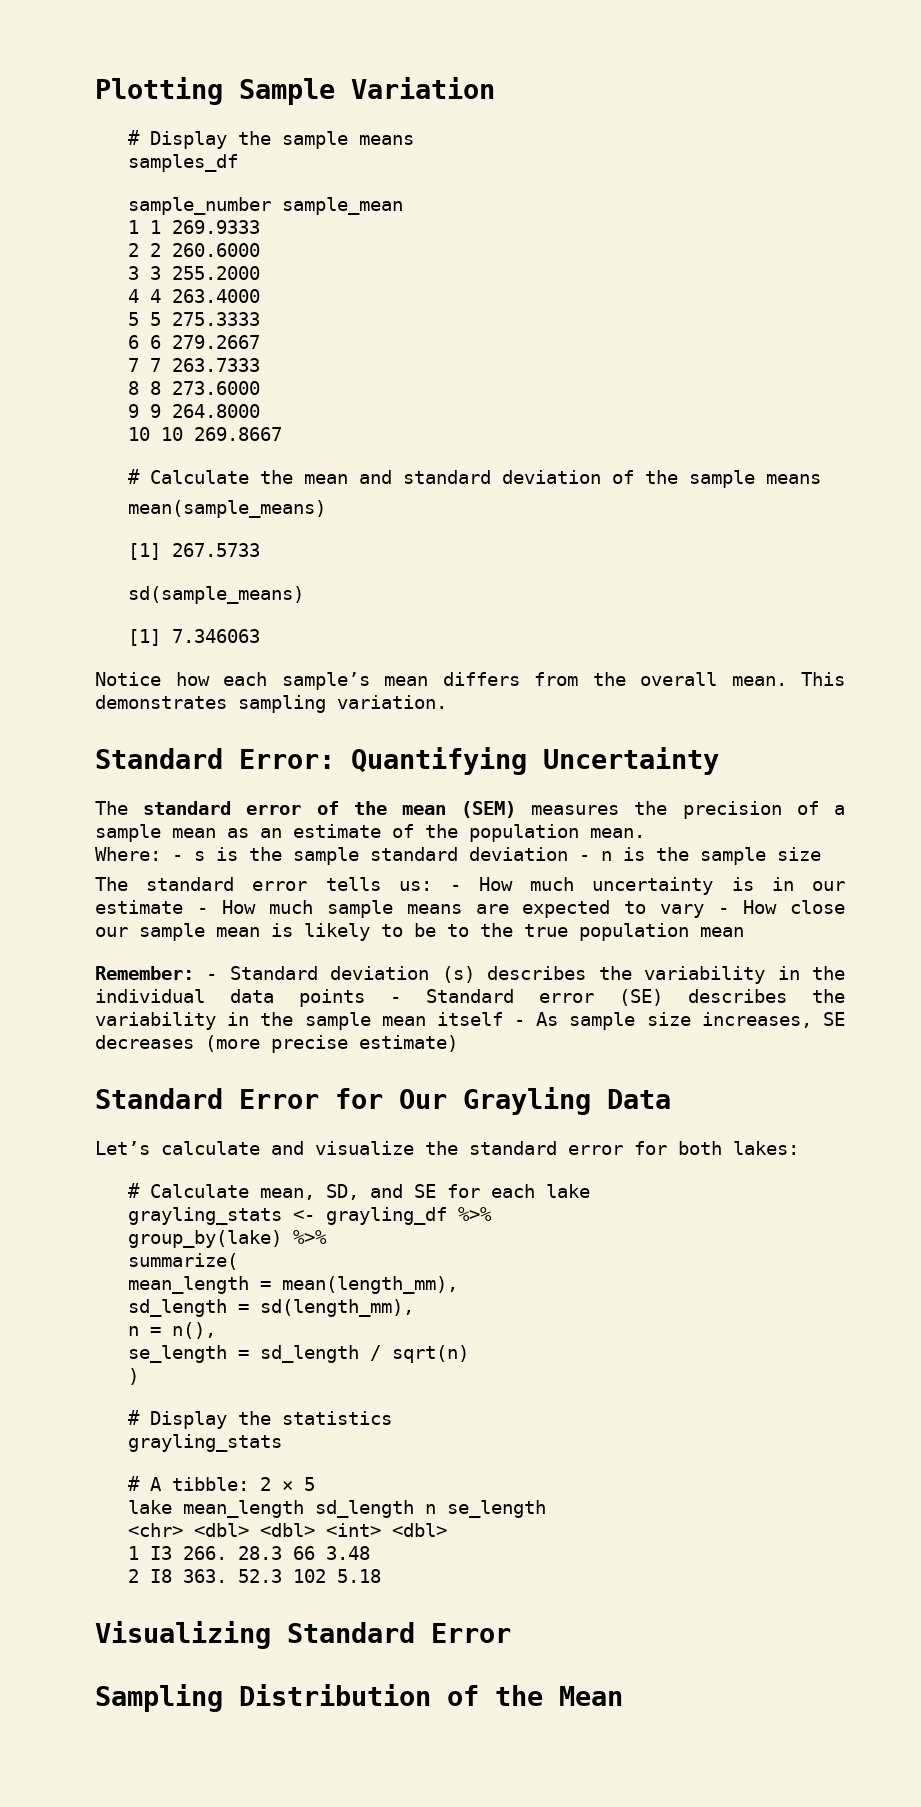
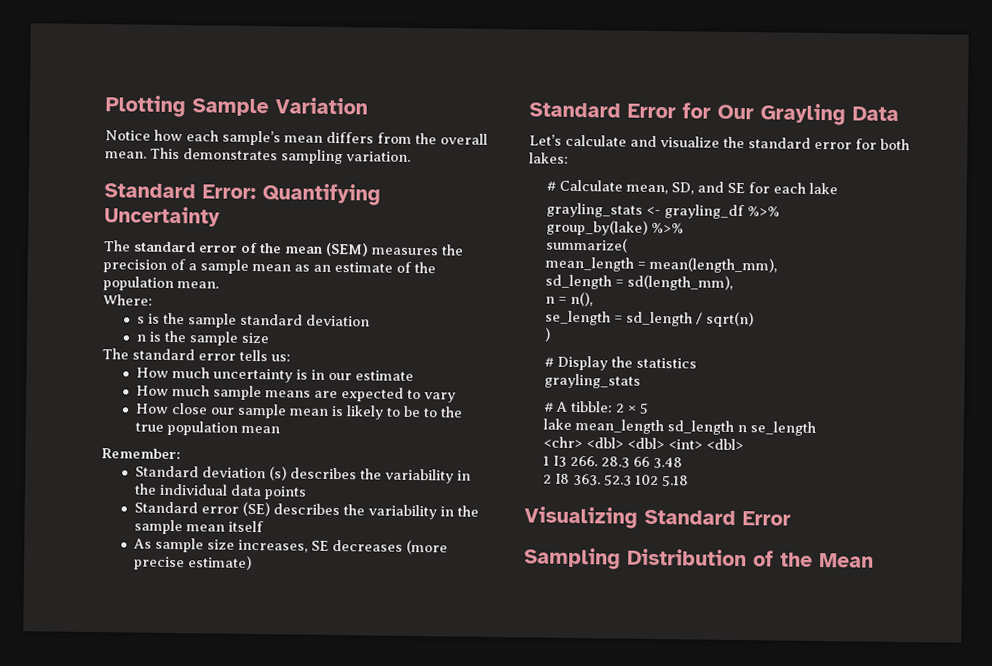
- # Display the sample means
- samples_df
- sample_number sample_mean
- 1 1 269.9333
- 2 2 260.6000
- 3 3 255.2000
- 4 4 263.4000
- 5 5 275.3333
- 6 6 279.2667
- 7 7 263.7333
- 8 8 273.6000
- 9 9 264.8000
- 10 10 269.8667
- # Calculate the mean and standard deviation of the sample means
- mean(sample_means)
- [1] 267.5733
- sd(sample_means)
- [1] 7.346063
- Where: - s is the sample standard deviation - n is the sample size
+ Where:
+ s is the sample standard deviation
+ n is the sample size
- The standard error tells us: - How much uncertainty is in our estimate - How much sample means are expected to vary - How close our sample mean is likely to be to the true population mean
+ The standard error tells us:
+ How much uncertainty is in our estimate
+ How much sample means are expected to vary
+ How close our sample mean is likely to be to the true population mean
- Remember: - Standard deviation (s) describes the variability in the individual data points - Standard error (SE) describes the variability in the sample mean itself - As sample size increases, SE decreases (more precise estimate)
+ Remember:
+ Standard deviation (s) describes the variability in the individual data points
+ Standard error (SE) describes the variability in the sample mean itself
+ As sample size increases, SE decreases (more precise estimate)

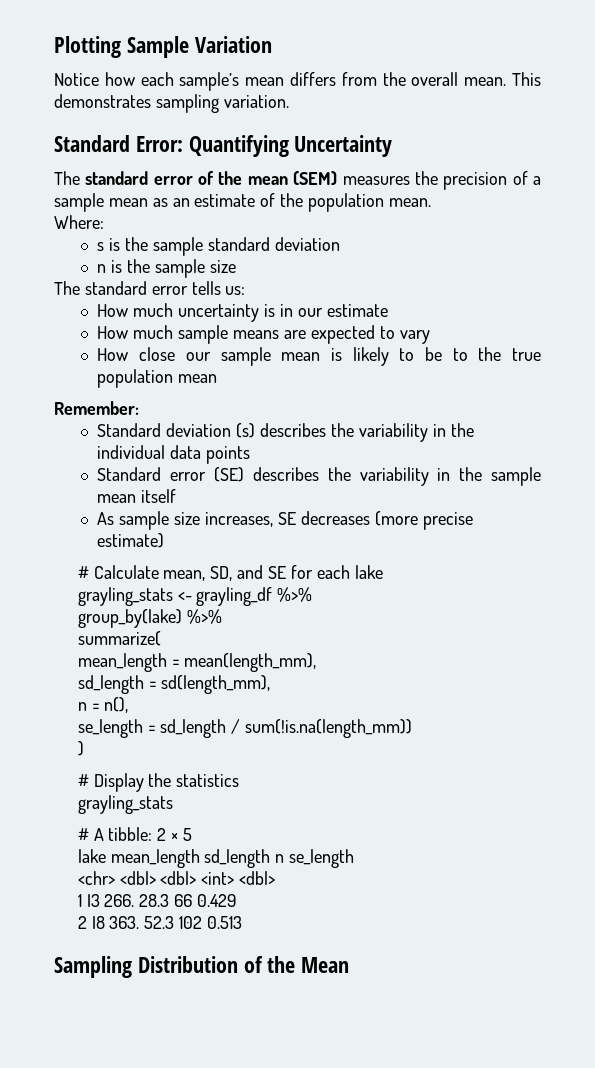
- Standard Error for Our Grayling Data
- Let’s calculate and visualize the standard error for both lakes:
- se_length = sd_length / sqrt(n)
+ se_length = sd_length / sum(!is.na(length_mm))
- 1 I3 266. 28.3 66 3.48
+ 1 I3 266. 28.3 66 0.429
- 2 I8 363. 52.3 102 5.18
- Visualizing Standard Error
+ 2 I8 363. 52.3 102 0.513

